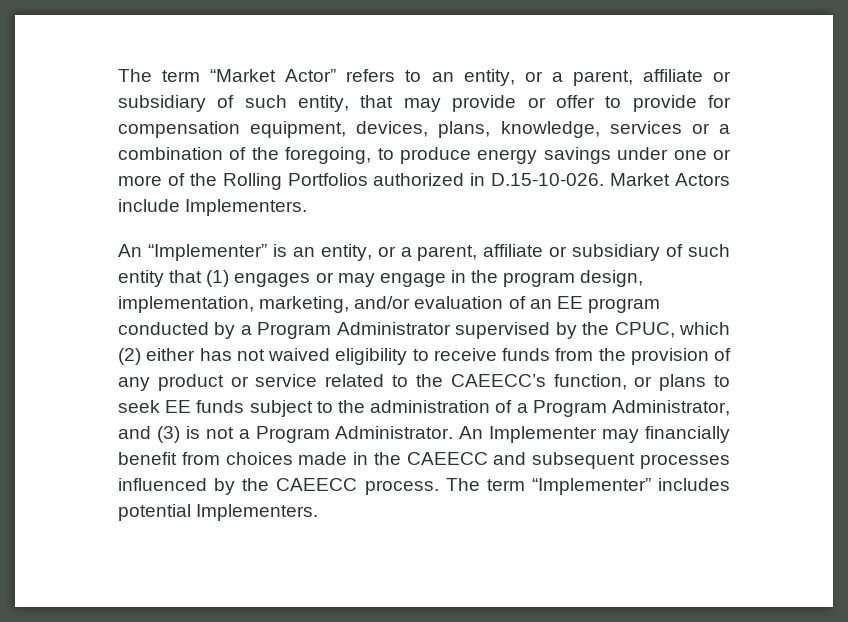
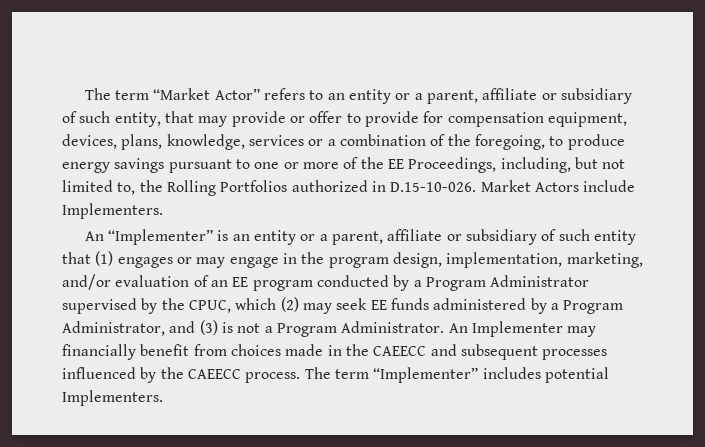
- The term “Market Actor” refers to an entity, or a parent, affiliate or subsidiary of such entity, that may provide or offer to provide for compensation equipment, devices, plans, knowledge, services or a combination of the foregoing, to produce energy savings under one or more of the Rolling Portfolios authorized in D.15-10-026. Market Actors include Implementers.
+ The term “Market Actor” refers to an entity or a parent, affiliate or subsidiary of such entity, that may provide or offer to provide for compensation equipment, devices, plans, knowledge, services or a combination of the foregoing, to produce energy savings pursuant to one or more of the EE Proceedings, including, but not limited to, the Rolling Portfolios authorized in D.15-10-026. Market Actors include Implementers.
- An “Implementer” is an entity, or a parent, affiliate or subsidiary of such entity that (1) engages or may engage in the program design, implementation, marketing, and/or evaluation of an EE program conducted by a Program Administrator supervised by the CPUC, which (2) either has not waived eligibility to receive funds from the provision of any product or service related to the CAEECC’s function, or plans to seek EE funds subject to the administration of a Program Administrator, and (3) is not a Program Administrator.
+ An “Implementer” is an entity or a parent, affiliate or subsidiary of such entity that (1) engages or may engage in the program design, implementation, marketing, and/or evaluation of an EE program conducted by a Program Administrator supervised by the CPUC, which (2) may seek EE funds administered by a Program Administrator, and (3) is not a Program Administrator.

